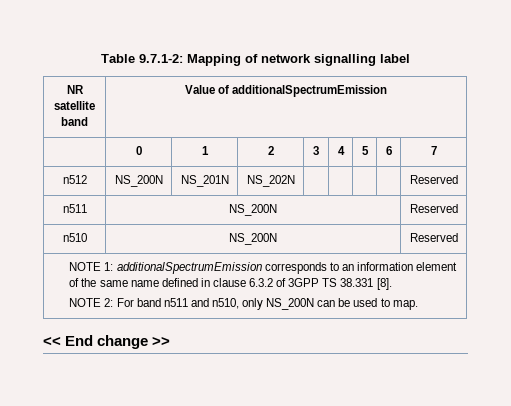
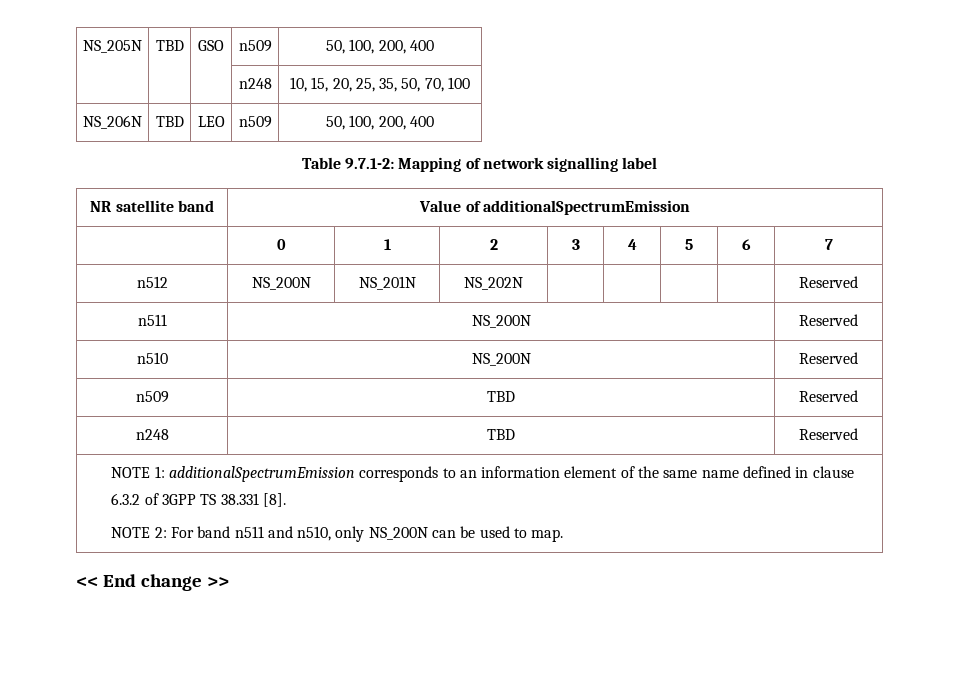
+ NS_205N | TBD | GSO | n509 | 50, 100, 200, 400
+ | | | n248 | 10, 15, 20, 25, 35, 50, 70, 100
+ NS_206N | TBD | LEO | n509 | 50, 100, 200, 400
+ n509 | TBD | Reserved
+ n248 | TBD | Reserved

